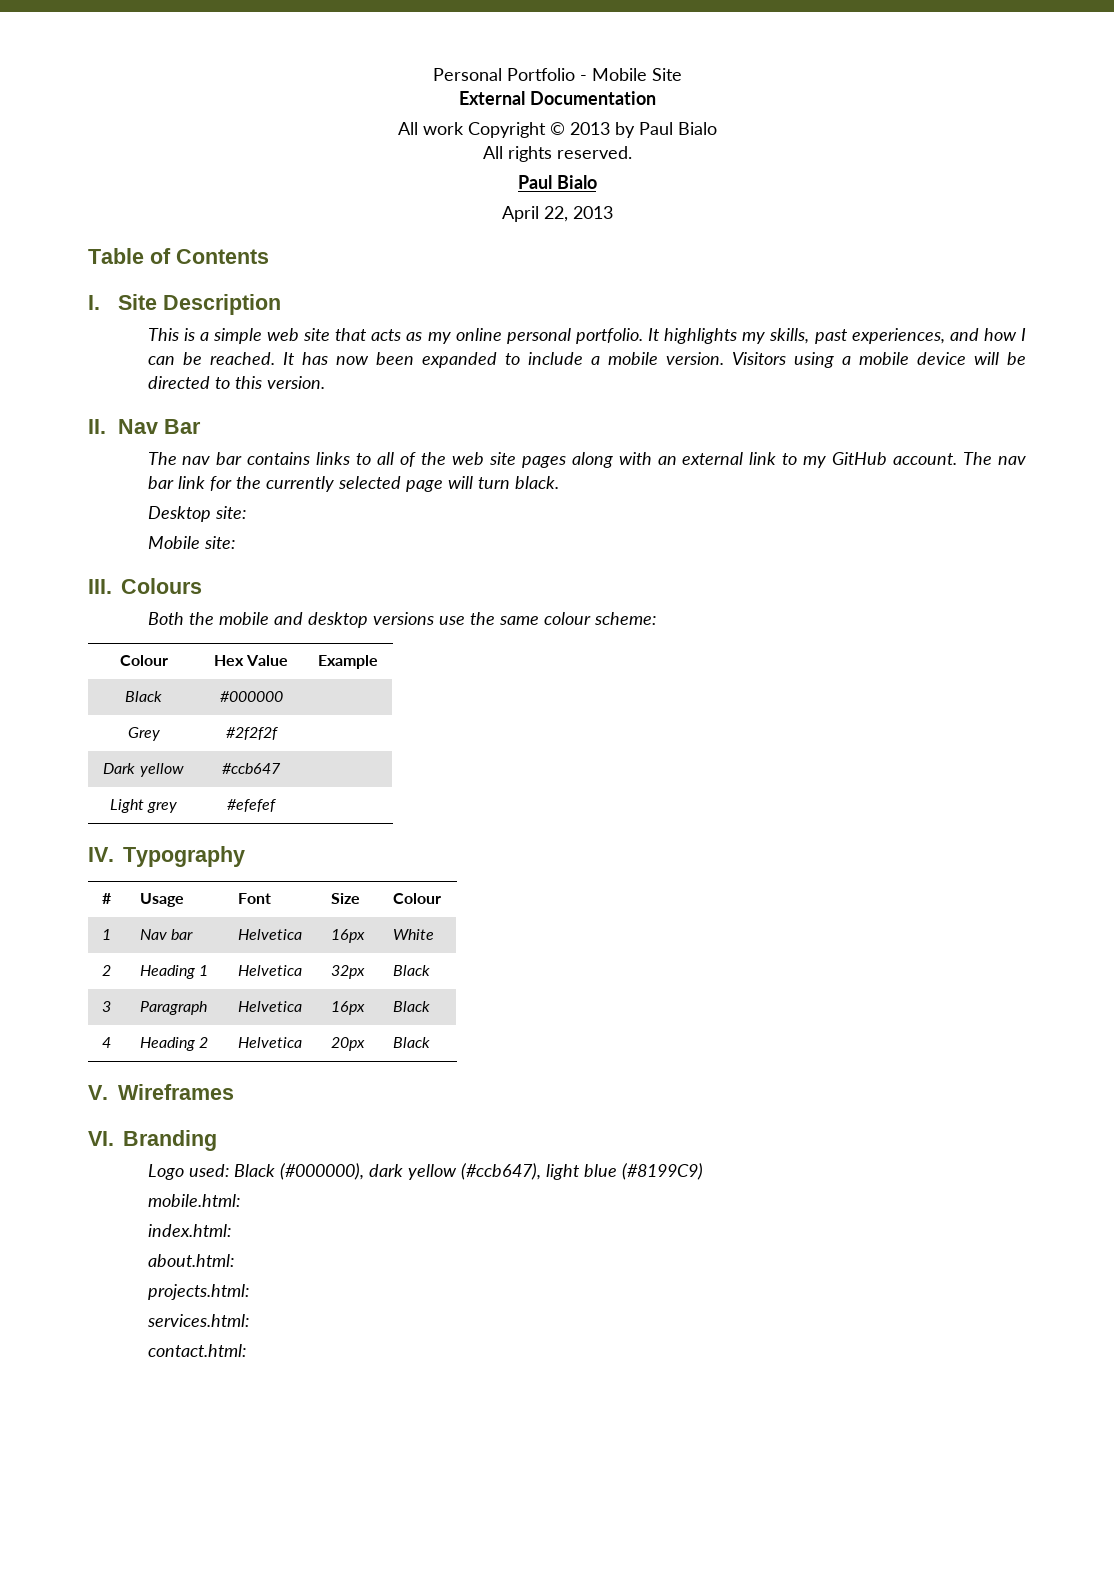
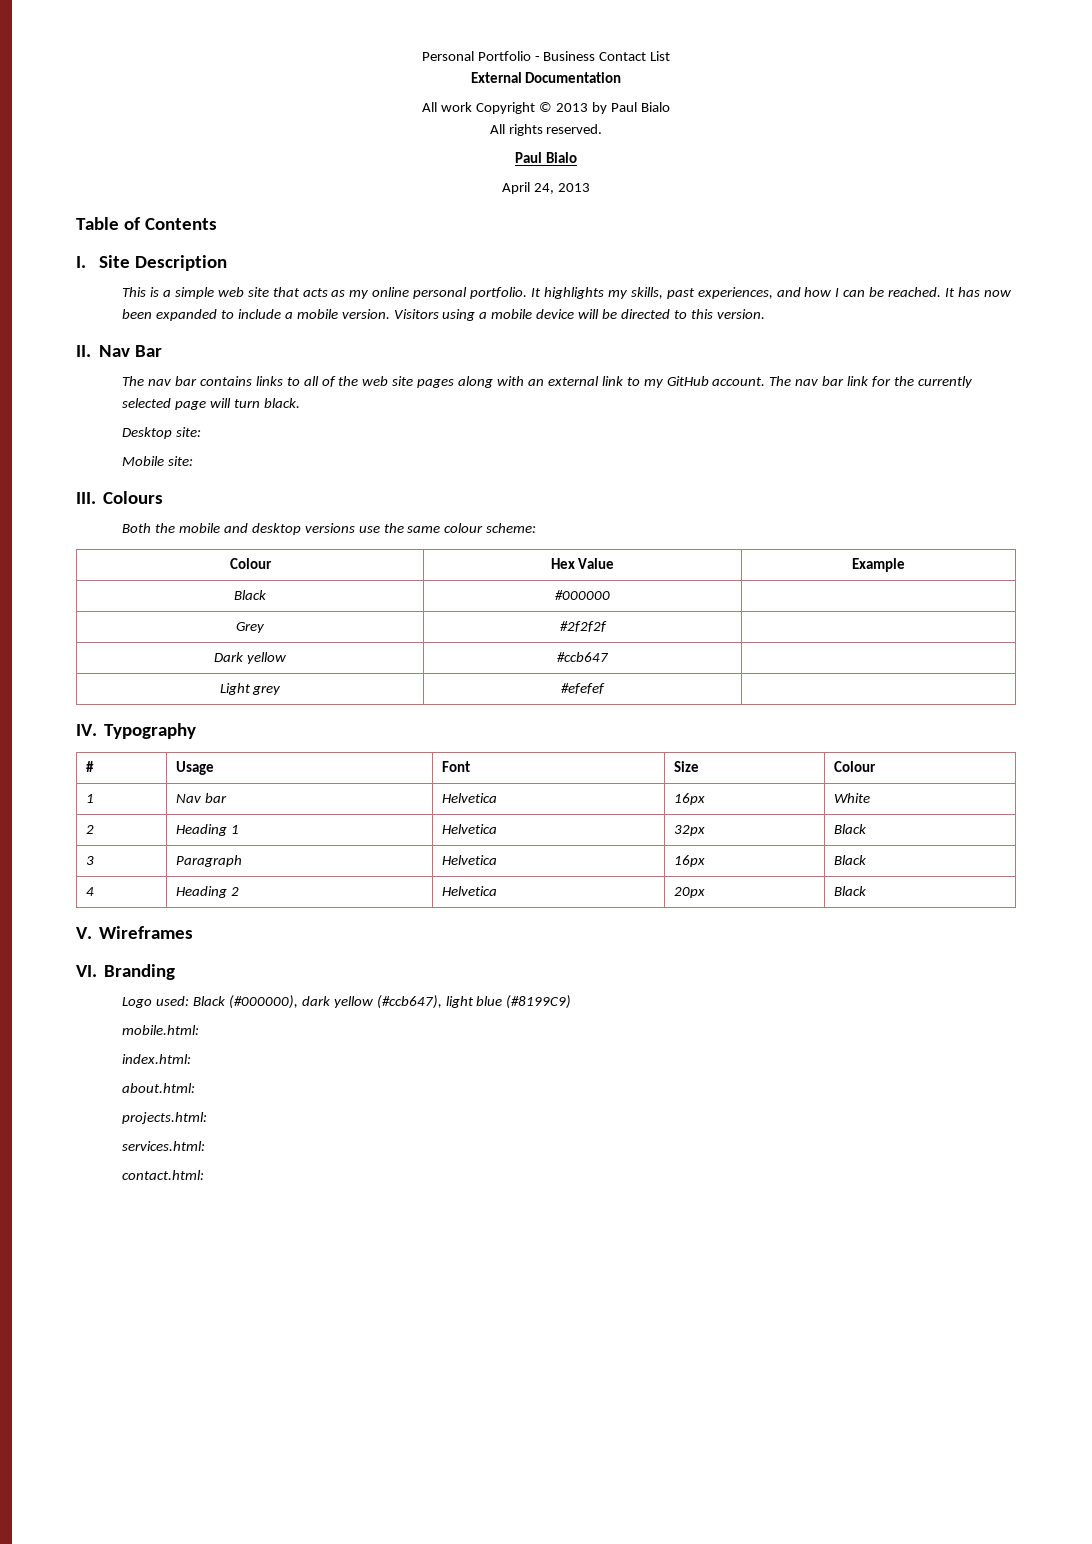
- Personal Portfolio - Mobile Site
+ Personal Portfolio - Business Contact List
- April 22, 2013
+ April 24, 2013

